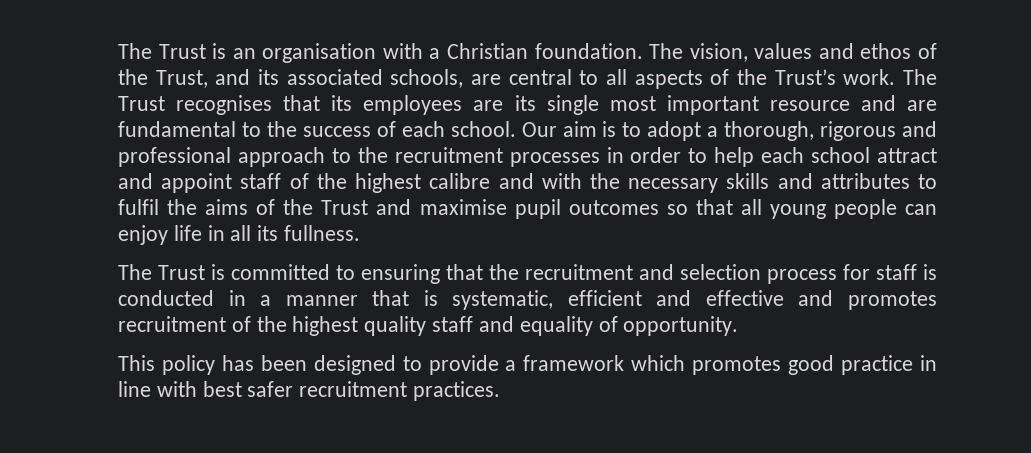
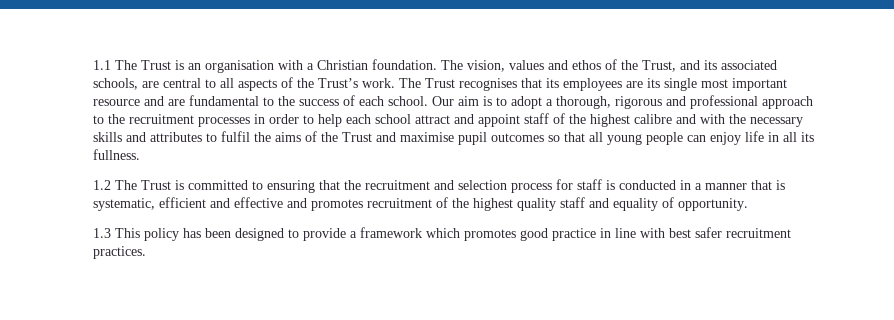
- The Trust is an organisation with a Christian foundation.
+ 1.1 The Trust is an organisation with a Christian foundation.
- The Trust is committed to ensuring that the recruitment and selection process for staff is conducted in a manner that is systematic, efficient and effective and promotes recruitment of the highest quality staff and equality of opportunity.
+ 1.2 The Trust is committed to ensuring that the recruitment and selection process for staff is conducted in a manner that is systematic, efficient and effective and promotes recruitment of the highest quality staff and equality of opportunity.
- This policy has been designed to provide a framework which promotes good practice in line with best safer recruitment practices.
+ 1.3 This policy has been designed to provide a framework which promotes good practice in line with best safer recruitment practices.

